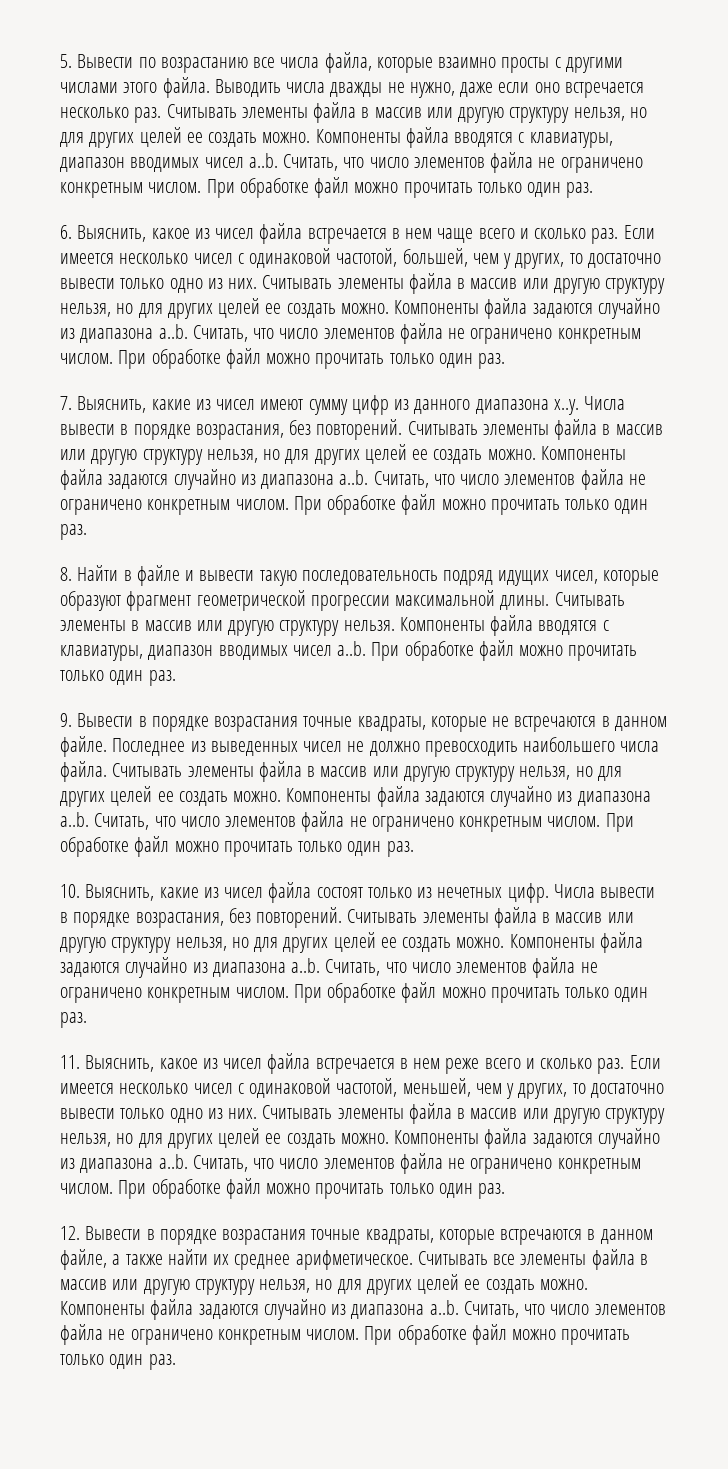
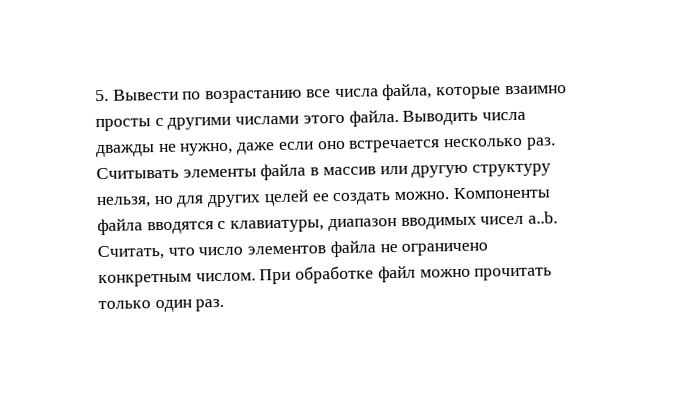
- 6. Выяснить, какое из чисел файла встречается в нем чаще всего и сколько раз. Если имеется несколько чисел с одинаковой частотой, большей, чем у других, то достаточно вывести только одно из них. Считывать элементы файла в массив или другую структуру нельзя, но для других целей ее создать можно. Компоненты файла задаются случайно из диапазона a..b. Считать, что число элементов файла не ограничено конкретным числом. При обработке файл можно прочитать только один раз.
- 7. Выяснить, какие из чисел имеют сумму цифр из данного диапазона x..y. Числа вывести в порядке возрастания, без повторений. Считывать элементы файла в массив или другую структуру нельзя, но для других целей ее создать можно. Компоненты файла задаются случайно из диапазона a..b. Считать, что число элементов файла не ограничено конкретным числом. При обработке файл можно прочитать только один раз.
- 8. Найти в файле и вывести такую последовательность подряд идущих чисел, которые образуют фрагмент геометрической прогрессии максимальной длины. Считывать элементы в массив или другую структуру нельзя. Компоненты файла вводятся с клавиатуры, диапазон вводимых чисел а..b. При обработке файл можно прочитать только один раз.
- 9. Вывести в порядке возрастания точные квадраты, которые не встречаются в данном файле. Последнее из выведенных чисел не должно превосходить наибольшего числа файла. Считывать элементы файла в массив или другую структуру нельзя, но для других целей ее создать можно. Компоненты файла задаются случайно из диапазона a..b. Считать, что число элементов файла не ограничено конкретным числом. При обработке файл можно прочитать только один раз.
- 10. Выяснить, какие из чисел файла состоят только из нечетных цифр. Числа вывести в порядке возрастания, без повторений. Считывать элементы файла в массив или другую структуру нельзя, но для других целей ее создать можно. Компоненты файла задаются случайно из диапазона a..b. Считать, что число элементов файла не ограничено конкретным числом. При обработке файл можно прочитать только один раз.
- 11. Выяснить, какое из чисел файла встречается в нем реже всего и сколько раз. Если имеется несколько чисел с одинаковой частотой, меньшей, чем у других, то достаточно вывести только одно из них. Считывать элементы файла в массив или другую структуру нельзя, но для других целей ее создать можно. Компоненты файла задаются случайно из диапазона a..b. Считать, что число элементов файла не ограничено конкретным числом. При обработке файл можно прочитать только один раз.
- 12. Вывести в порядке возрастания точные квадраты, которые встречаются в данном файле, а также найти их среднее арифметическое. Считывать все элементы файла в массив или другую структуру нельзя, но для других целей ее создать можно. Компоненты файла задаются случайно из диапазона a..b. Считать, что число элементов файла не ограничено конкретным числом. При обработке файл можно прочитать только один раз.

